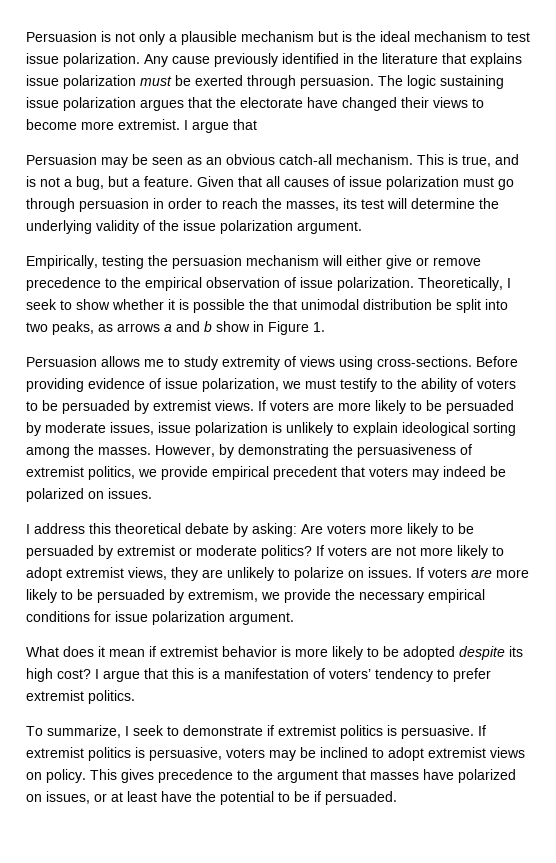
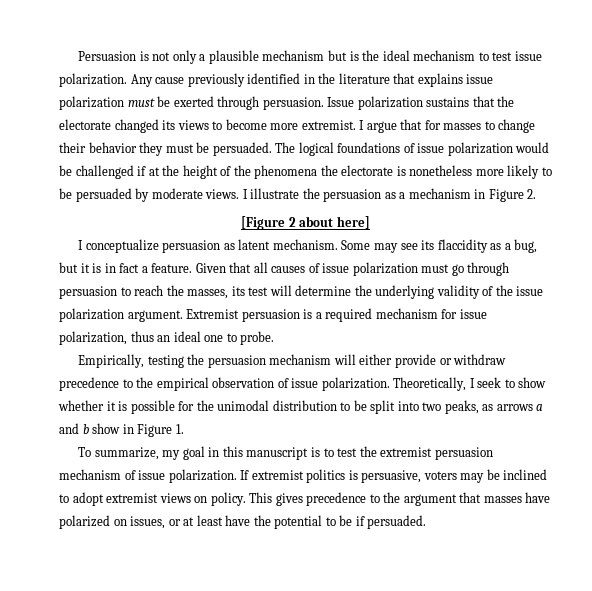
- The logic sustaining issue polarization argues that the electorate have changed their views to become more extremist. I argue that
- Persuasion may be seen as an obvious catch-all mechanism. This is true, and is not a bug, but a feature.
+ Issue polarization sustains that the electorate changed its views to become more extremist. I argue that for masses to change their behavior they must be persuaded. The logical foundations of issue polarization would be challenged if at the height of the phenomena the electorate is nonetheless more likely to be persuaded by moderate views. I illustrate the persuasion as a mechanism in Figure 2.
+ [Figure 2 about here]
+ I conceptualize persuasion as latent mechanism. Some may see its flaccidity as a bug, but it is in fact a feature.
- Given that all causes of issue polarization must go through persuasion in order to reach the masses, its test will determine the underlying validity of the issue polarization argument.
+ Given that all causes of issue polarization must go through persuasion to reach the masses, its test will determine the underlying validity of the issue polarization argument. Extremist persuasion is a required mechanism for issue polarization, thus an ideal one to probe.
- Empirically, testing the persuasion mechanism will either give or remove precedence to the empirical observation of issue polarization.
+ Empirically, testing the persuasion mechanism will either provide or withdraw precedence to the empirical observation of issue polarization.
- Theoretically, I seek to show whether it is possible the that unimodal distribution be split into two peaks, as arrows a and b show in Figure 1.
+ Theoretically, I seek to show whether it is possible for the unimodal distribution to be split into two peaks, as arrows a and b show in Figure 1.
- Persuasion allows me to study extremity of views using cross-sections. Before providing evidence of issue polarization, we must testify to the ability of voters to be persuaded by extremist views. If voters are more likely to be persuaded by moderate issues, issue polarization is unlikely to explain ideological sorting among the masses. However, by demonstrating the persuasiveness of extremist politics, we provide empirical precedent that voters may indeed be polarized on issues.
- I address this theoretical debate by asking: Are voters more likely to be persuaded by extremist or moderate politics? If voters are not more likely to adopt extremist views, they are unlikely to polarize on issues. If voters are more likely to be persuaded by extremism, we provide the necessary empirical conditions for issue polarization argument.
- What does it mean if extremist behavior is more likely to be adopted despite its high cost? I argue that this is a manifestation of voters’ tendency to prefer extremist politics.
- To summarize, I seek to demonstrate if extremist politics is persuasive.
+ To summarize, my goal in this manuscript is to test the extremist persuasion mechanism of issue polarization.

